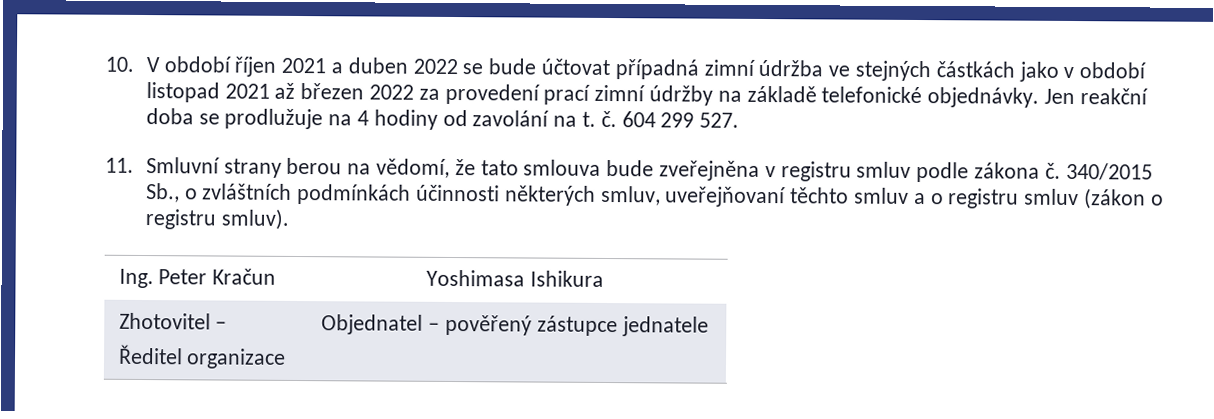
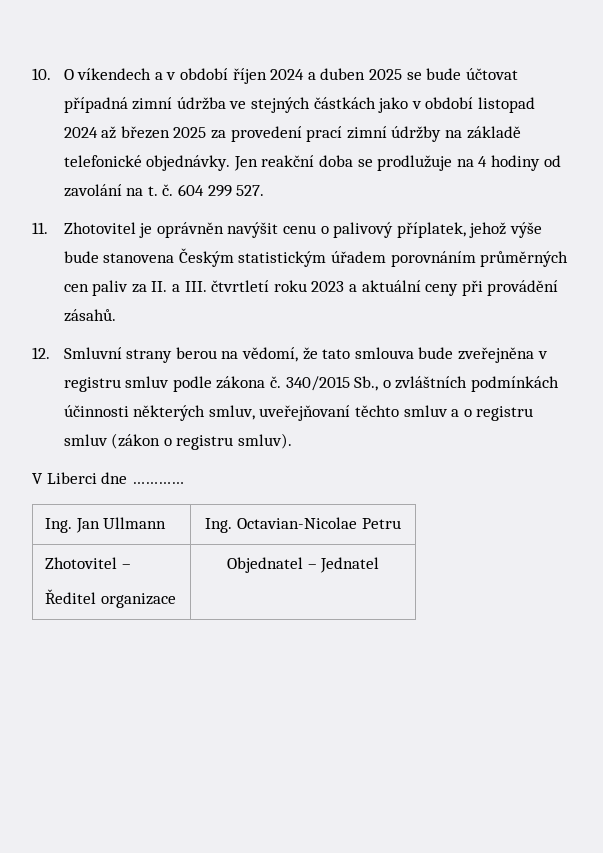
- 10. V období říjen 2021 a duben 2022 se bude účtovat případná zimní údržba ve stejných částkách jako v období listopad 2021 až březen 2022 za provedení prací zimní údržby na základě telefonické objednávky.
+ 10. O víkendech a v období říjen 2024 a duben 2025 se bude účtovat případná zimní údržba ve stejných částkách jako v období listopad 2024 až březen 2025 za provedení prací zimní údržby na základě telefonické objednávky.
- 11. Smluvní strany berou na vědomí, že tato smlouva bude zveřejněna v registru smluv podle zákona č.
+ 11. Zhotovitel je oprávněn navýšit cenu o palivový příplatek, jehož výše bude stanovena Českým statistickým úřadem porovnáním průměrných cen paliv za II. a III. čtvrtletí roku 2023 a aktuální ceny při provádění zásahů.
+ 12. Smluvní strany berou na vědomí, že tato smlouva bude zveřejněna v registru smluv podle zákona č.
- Ing. Peter Kračun | Yoshimasa Ishikura
+ V Liberci dne …………
+ Ing. Jan Ullmann | Ing. Octavian-Nicolae Petru
  Zhotovitel –
- Ředitel organizace | Objednatel – pověřený zástupce jednatele
+ Ředitel organizace | Objednatel – Jednatel

